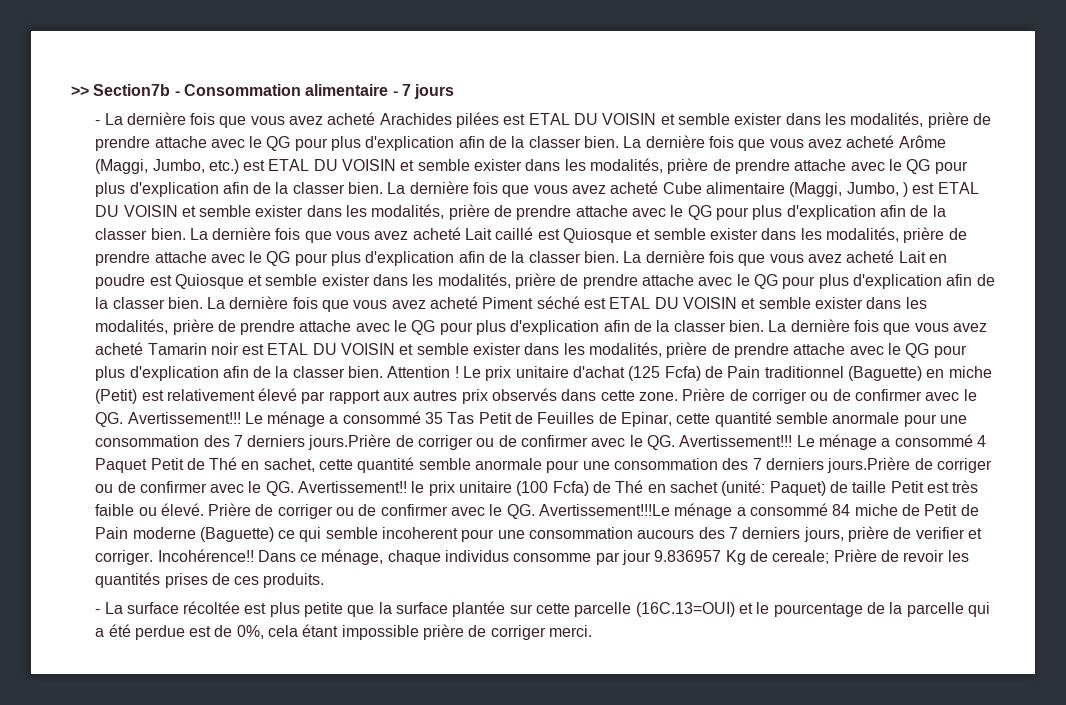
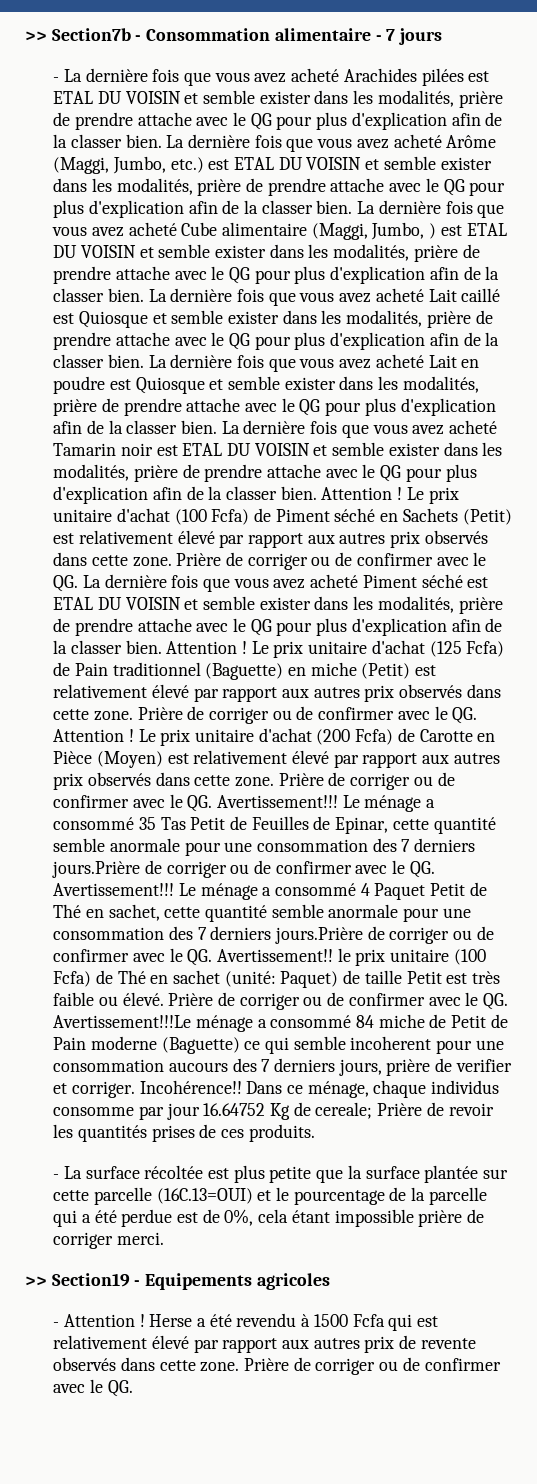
- La dernière fois que vous avez acheté Piment séché est ETAL DU VOISIN et semble exister dans les modalités, prière de prendre attache avec le QG pour plus d'explication afin de la classer bien.
+ La dernière fois que vous avez acheté Tamarin noir est ETAL DU VOISIN et semble exister dans les modalités, prière de prendre attache avec le QG pour plus d'explication afin de la classer bien.
- La dernière fois que vous avez acheté Tamarin noir est ETAL DU VOISIN et semble exister dans les modalités, prière de prendre attache avec le QG pour plus d'explication afin de la classer bien.
+ Attention ! Le prix unitaire d'achat (100 Fcfa) de Piment séché en Sachets (Petit) est relativement élevé par rapport aux autres prix observés dans cette zone. Prière de corriger ou de confirmer avec le QG. La dernière fois que vous avez acheté Piment séché est ETAL DU VOISIN et semble exister dans les modalités, prière de prendre attache avec le QG pour plus d'explication afin de la classer bien.
- Prière de corriger ou de confirmer avec le QG. Avertissement!!!
+ Prière de corriger ou de confirmer avec le QG. Attention ! Le prix unitaire d'achat (200 Fcfa) de Carotte en Pièce (Moyen) est relativement élevé par rapport aux autres prix observés dans cette zone. Prière de corriger ou de confirmer avec le QG. Avertissement!!!
- Dans ce ménage, chaque individus consomme par jour 9.836957 Kg de cereale; Prière de revoir les quantités prises de ces produits.
+ Dans ce ménage, chaque individus consomme par jour 16.64752 Kg de cereale; Prière de revoir les quantités prises de ces produits.
+ >> Section19 - Equipements agricoles
+ - Attention ! Herse a été revendu à 1500 Fcfa qui est relativement élevé par rapport aux autres prix de revente observés dans cette zone. Prière de corriger ou de confirmer avec le QG.

